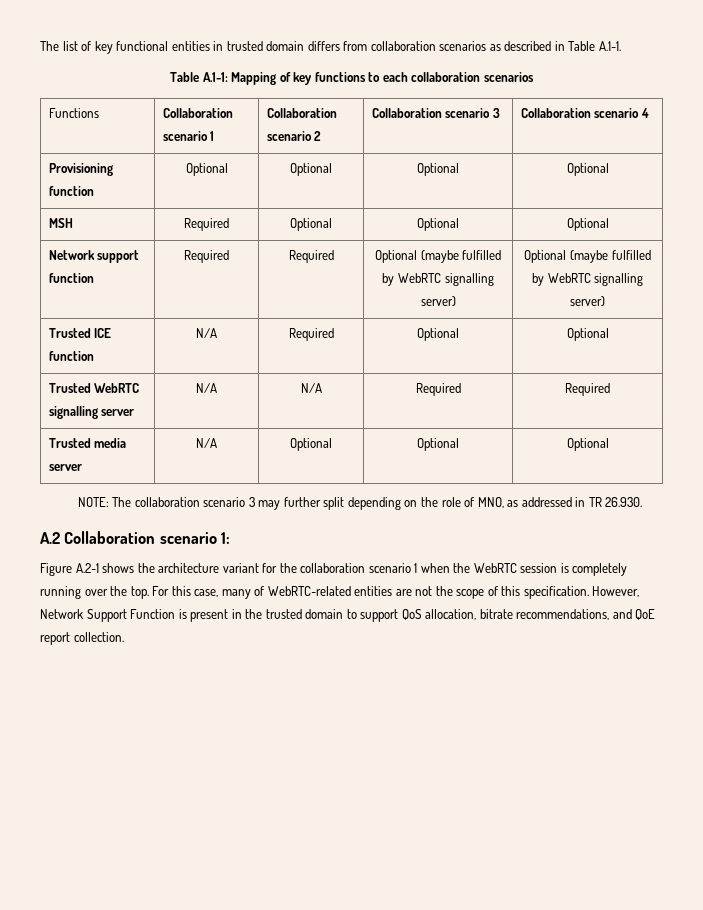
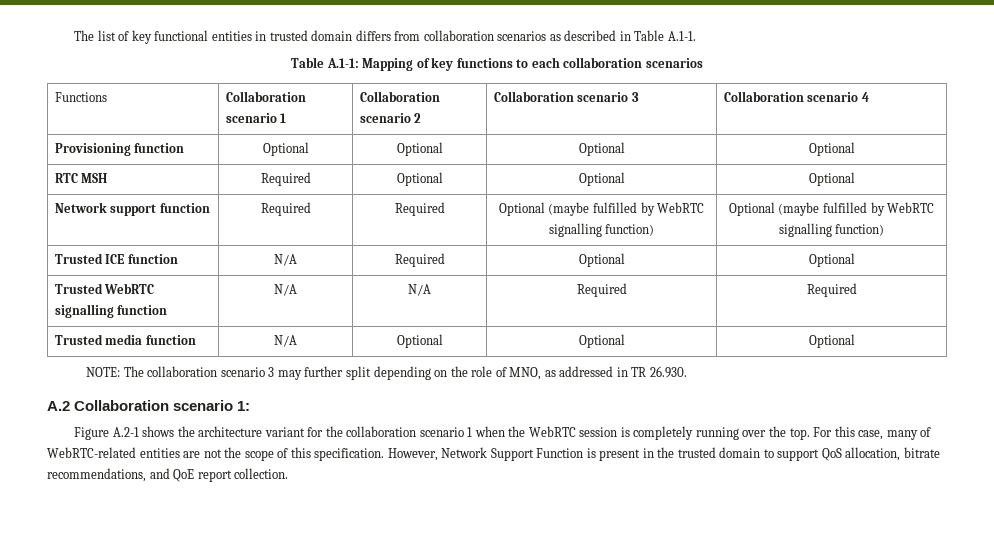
- MSH | Required | Optional | Optional | Optional
+ RTC MSH | Required | Optional | Optional | Optional
- Network support function | Required | Required | Optional (maybe fulfilled by WebRTC signalling server) | Optional (maybe fulfilled by WebRTC signalling server)
+ Network support function | Required | Required | Optional (maybe fulfilled by WebRTC signalling function) | Optional (maybe fulfilled by WebRTC signalling function)
- Trusted WebRTC signalling server | N/A | N/A | Required | Required
+ Trusted WebRTC signalling function | N/A | N/A | Required | Required
- Trusted media server | N/A | Optional | Optional | Optional
+ Trusted media function | N/A | Optional | Optional | Optional

